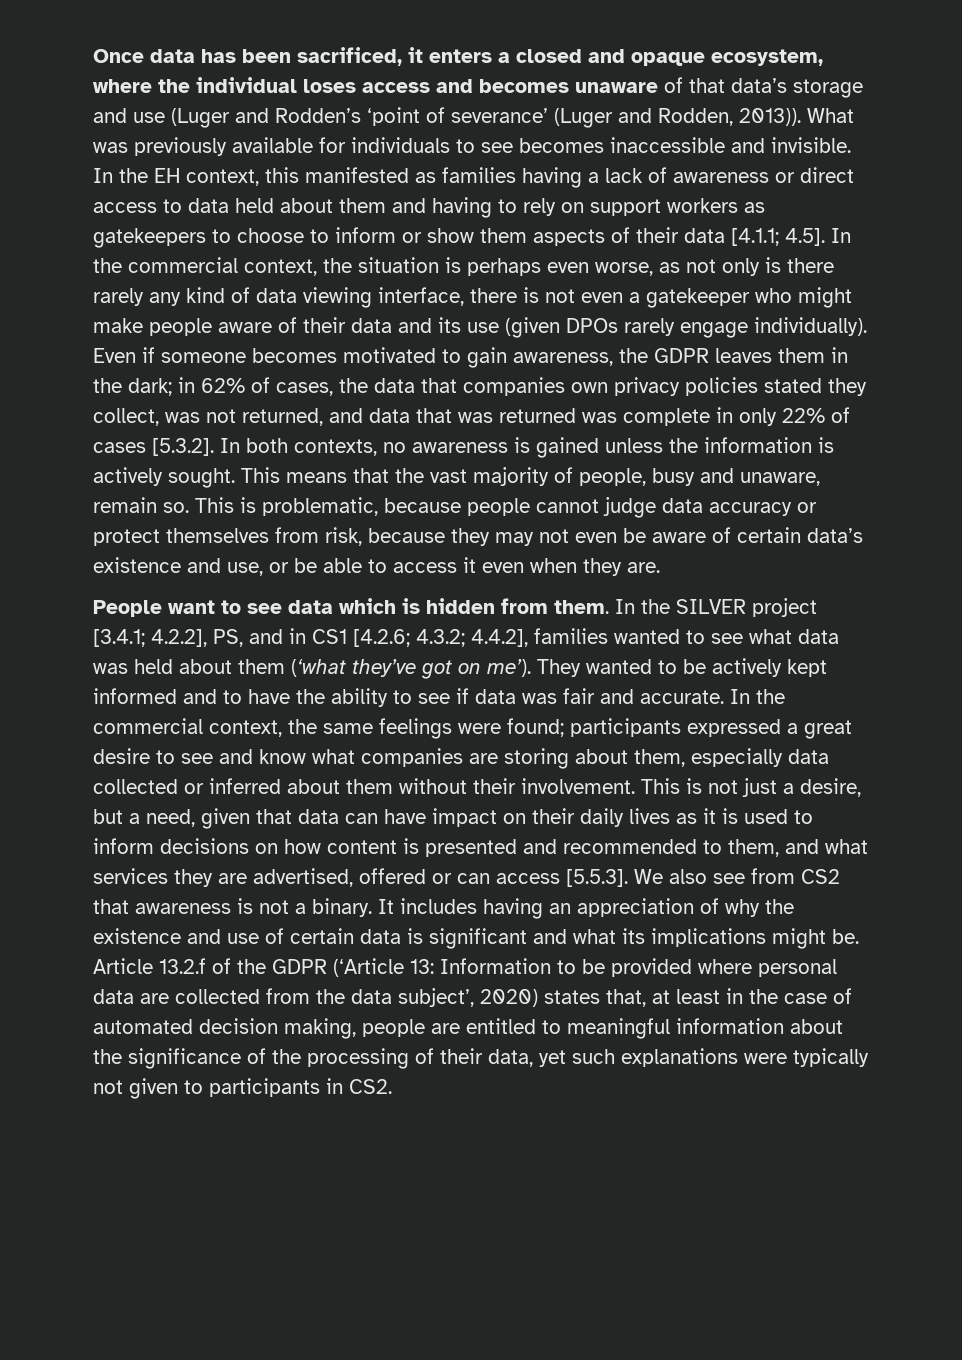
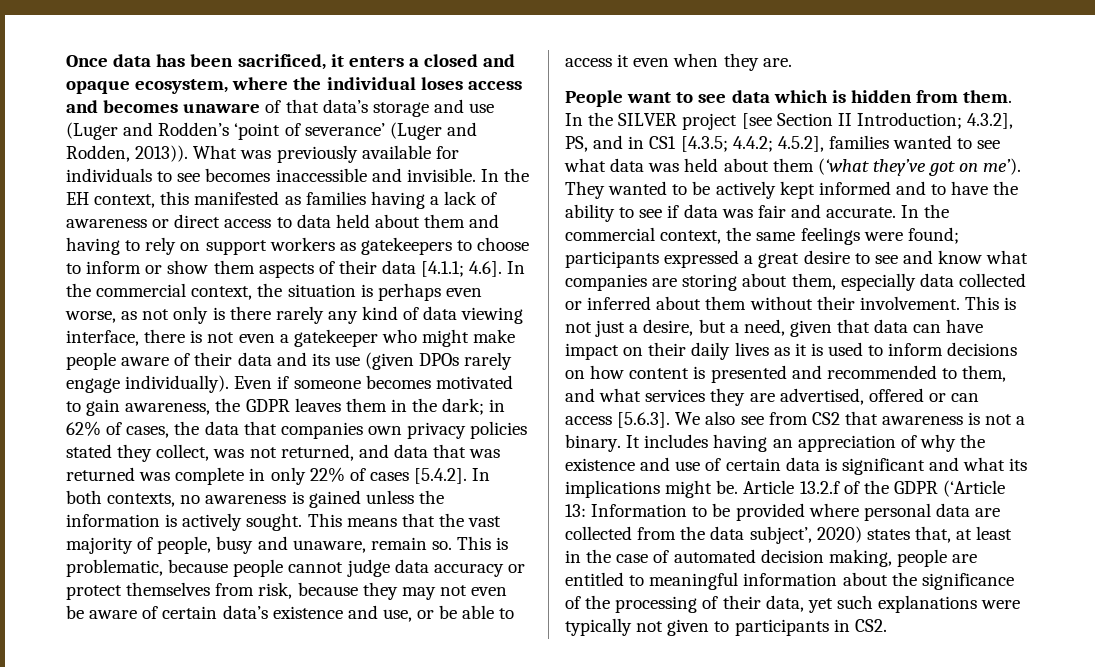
- 4.5]. In the commercial context, the situation is perhaps even worse, as not only is there rarely any kind of data viewing interface, there is not even a gatekeeper who might make people aware of their data and its use (given DPOs rarely engage individually).
+ 4.6]. In the commercial context, the situation is perhaps even worse, as not only is there rarely any kind of data viewing interface, there is not even a gatekeeper who might make people aware of their data and its use (given DPOs rarely engage individually).
- Even if someone becomes motivated to gain awareness, the GDPR leaves them in the dark; in 62% of cases, the data that companies own privacy policies stated they collect, was not returned, and data that was returned was complete in only 22% of cases [5.3.2]. In both contexts, no awareness is gained unless the information is actively sought.
+ Even if someone becomes motivated to gain awareness, the GDPR leaves them in the dark; in 62% of cases, the data that companies own privacy policies stated they collect, was not returned, and data that was returned was complete in only 22% of cases [5.4.2]. In both contexts, no awareness is gained unless the information is actively sought.
- In the SILVER project [3.4.1; 4.2.2], PS, and in CS1 [4.2.6; 4.3.2; 4.4.2], families wanted to see what data was held about them (‘what they’ve got on me’).
+ In the SILVER project [see Section II Introduction; 4.3.2], PS, and in CS1 [4.3.5; 4.4.2; 4.5.2], families wanted to see what data was held about them (‘what they’ve got on me’).
- This is not just a desire, but a need, given that data can have impact on their daily lives as it is used to inform decisions on how content is presented and recommended to them, and what services they are advertised, offered or can access [5.5.3]. We also see from CS2 that awareness is not a binary.
+ This is not just a desire, but a need, given that data can have impact on their daily lives as it is used to inform decisions on how content is presented and recommended to them, and what services they are advertised, offered or can access [5.6.3]. We also see from CS2 that awareness is not a binary.

